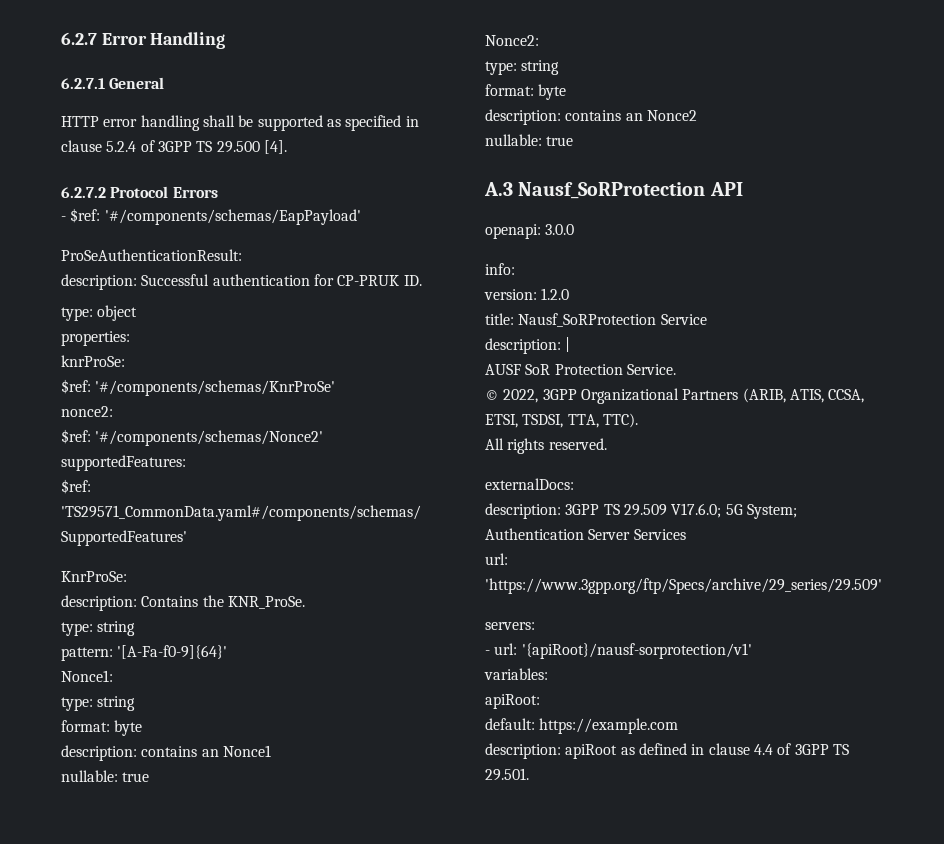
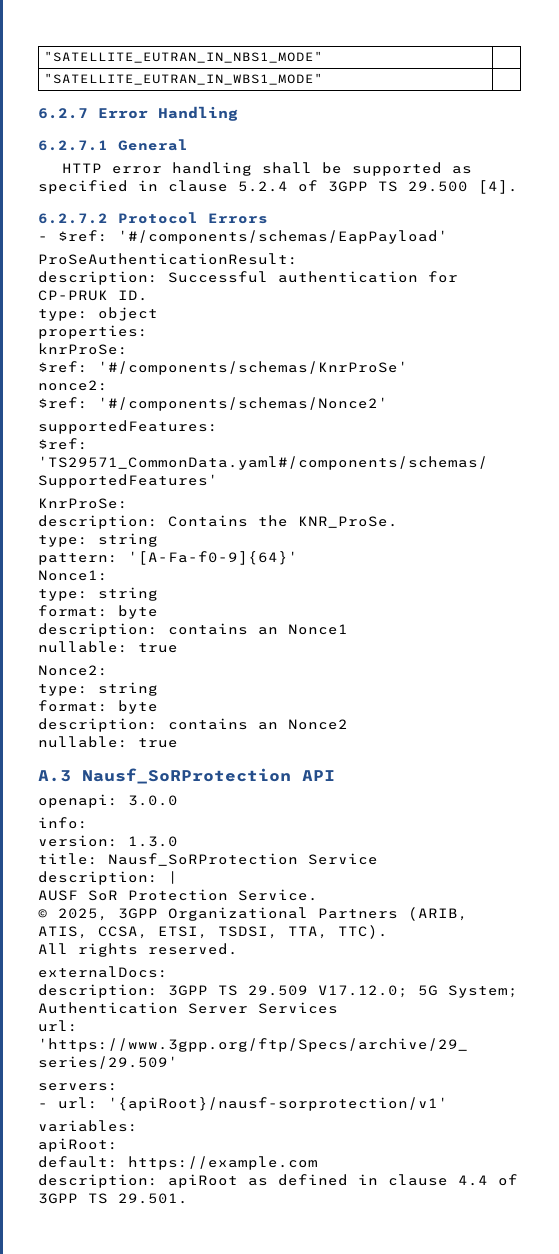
+ "SATELLITE_EUTRAN_IN_NBS1_MODE" |
+ "SATELLITE_EUTRAN_IN_WBS1_MODE" |
- version: 1.2.0
+ version: 1.3.0
- © 2022, 3GPP Organizational Partners (ARIB, ATIS, CCSA, ETSI, TSDSI, TTA, TTC).
+ © 2025, 3GPP Organizational Partners (ARIB, ATIS, CCSA, ETSI, TSDSI, TTA, TTC).
- description: 3GPP TS 29.509 V17.6.0; 5G System; Authentication Server Services
+ description: 3GPP TS 29.509 V17.12.0; 5G System; Authentication Server Services

